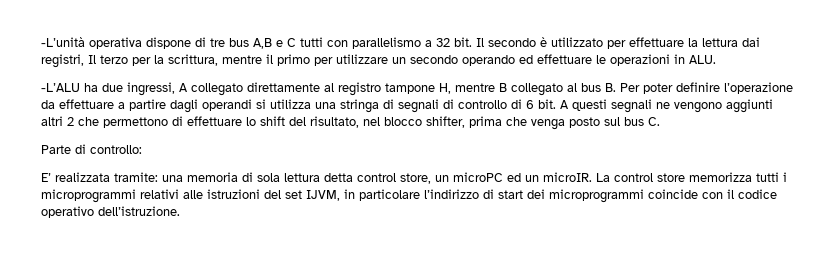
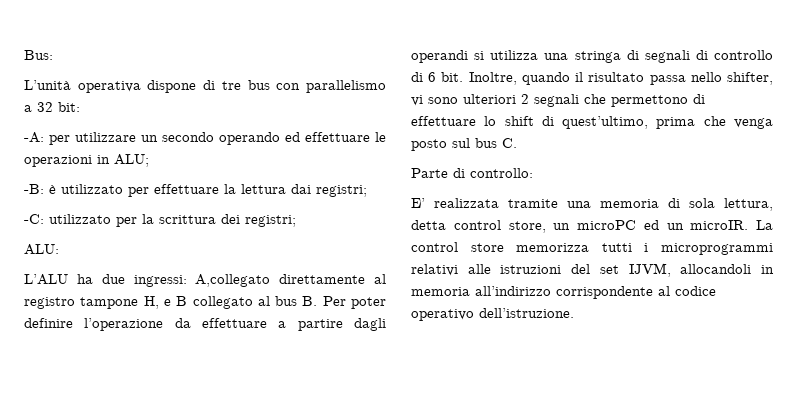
- -L’unità operativa dispone di tre bus A,B e C tutti con parallelismo a 32 bit. Il secondo è utilizzato per effettuare la lettura dai registri, Il terzo per la scrittura, mentre il primo per utilizzare un secondo operando ed effettuare le operazioni in ALU.
- -L’ALU ha due ingressi, A collegato direttamente al registro tampone H, mentre B collegato al bus B. Per poter definire l’operazione da effettuare a partire dagli operandi si utilizza una stringa di segnali di controllo di 6 bit.
+ Bus:
+ L’unità operativa dispone di tre bus con parallelismo a 32 bit:
+ -A: per utilizzare un secondo operando ed effettuare le operazioni in ALU;
+ -B: è utilizzato per effettuare la lettura dai registri;
+ -C: utilizzato per la scrittura dei registri;
+ ALU:
+ L’ALU ha due ingressi: A,collegato direttamente al registro tampone H, e B collegato al bus B. Per poter definire l’operazione da effettuare a partire dagli operandi si utilizza una stringa di segnali di controllo di 6 bit.
- A questi segnali ne vengono aggiunti altri 2 che permettono di effettuare lo shift del risultato, nel blocco shifter, prima che venga posto sul bus C.
+ Inoltre, quando il risultato passa nello shifter, vi sono ulteriori 2 segnali che permettono di effettuare lo shift di quest’ultimo, prima che venga posto sul bus C.
- E’ realizzata tramite: una memoria di sola lettura detta control store, un microPC ed un microIR.
+ E’ realizzata tramite una memoria di sola lettura, detta control store, un microPC ed un microIR.
- La control store memorizza tutti i microprogrammi relativi alle istruzioni del set IJVM, in particolare l’indirizzo di start dei microprogrammi coincide con il codice operativo dell’istruzione.
+ La control store memorizza tutti i microprogrammi relativi alle istruzioni del set IJVM, allocandoli in memoria all’indirizzo corrispondente al codice operativo dell’istruzione.

